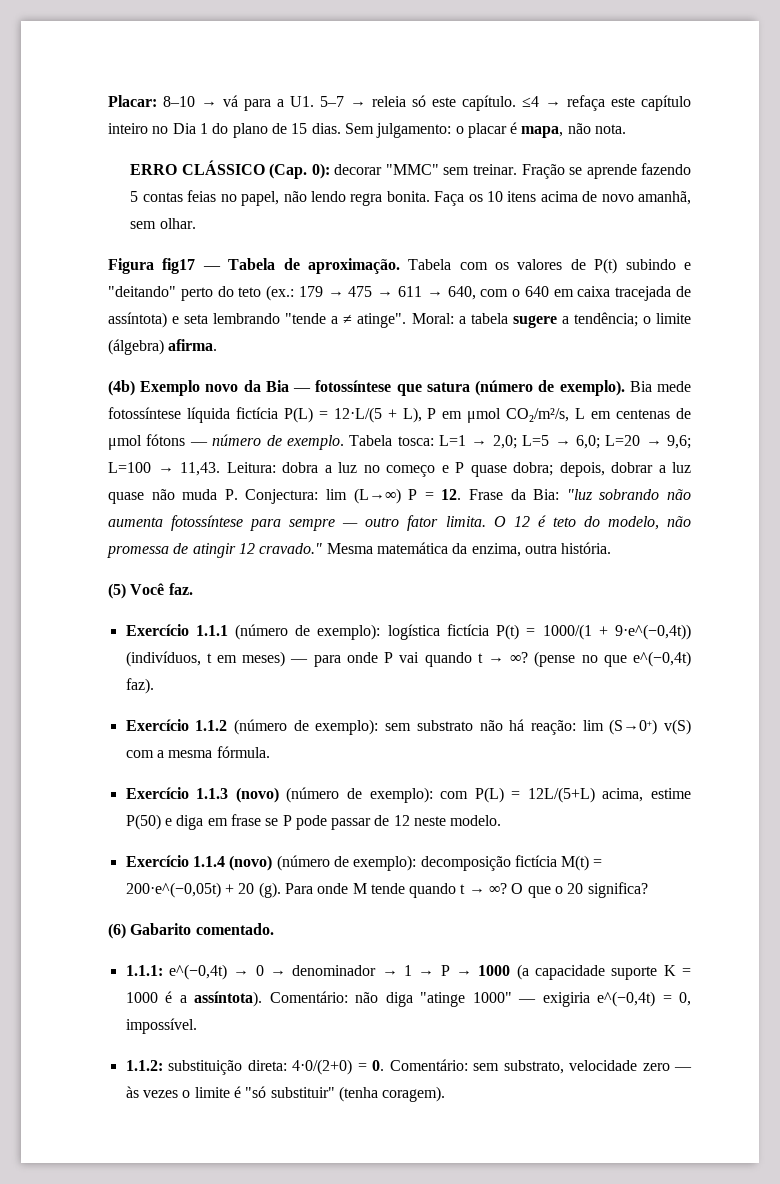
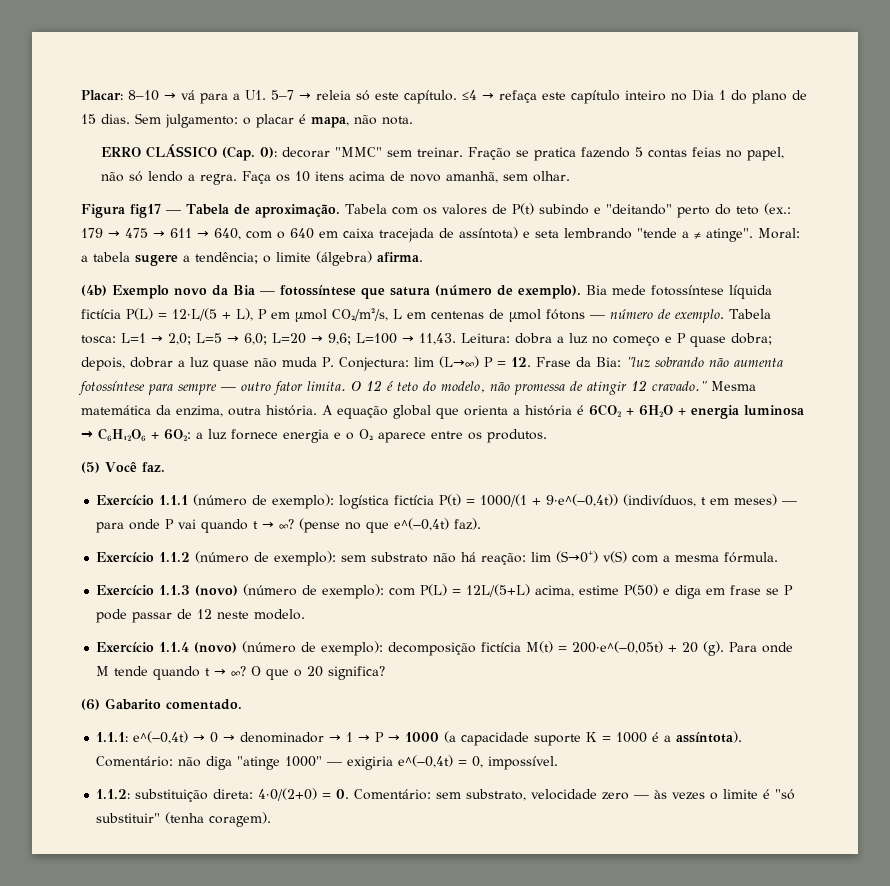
- Fração se aprende fazendo 5 contas feias no papel, não lendo regra bonita.
+ Fração se pratica fazendo 5 contas feias no papel, não só lendo a regra.
+ A equação global que orienta a história é 6CO₂ + 6H₂O + energia luminosa → C₆H₁₂O₆ + 6O₂: a luz fornece energia e o O₂ aparece entre os produtos.

